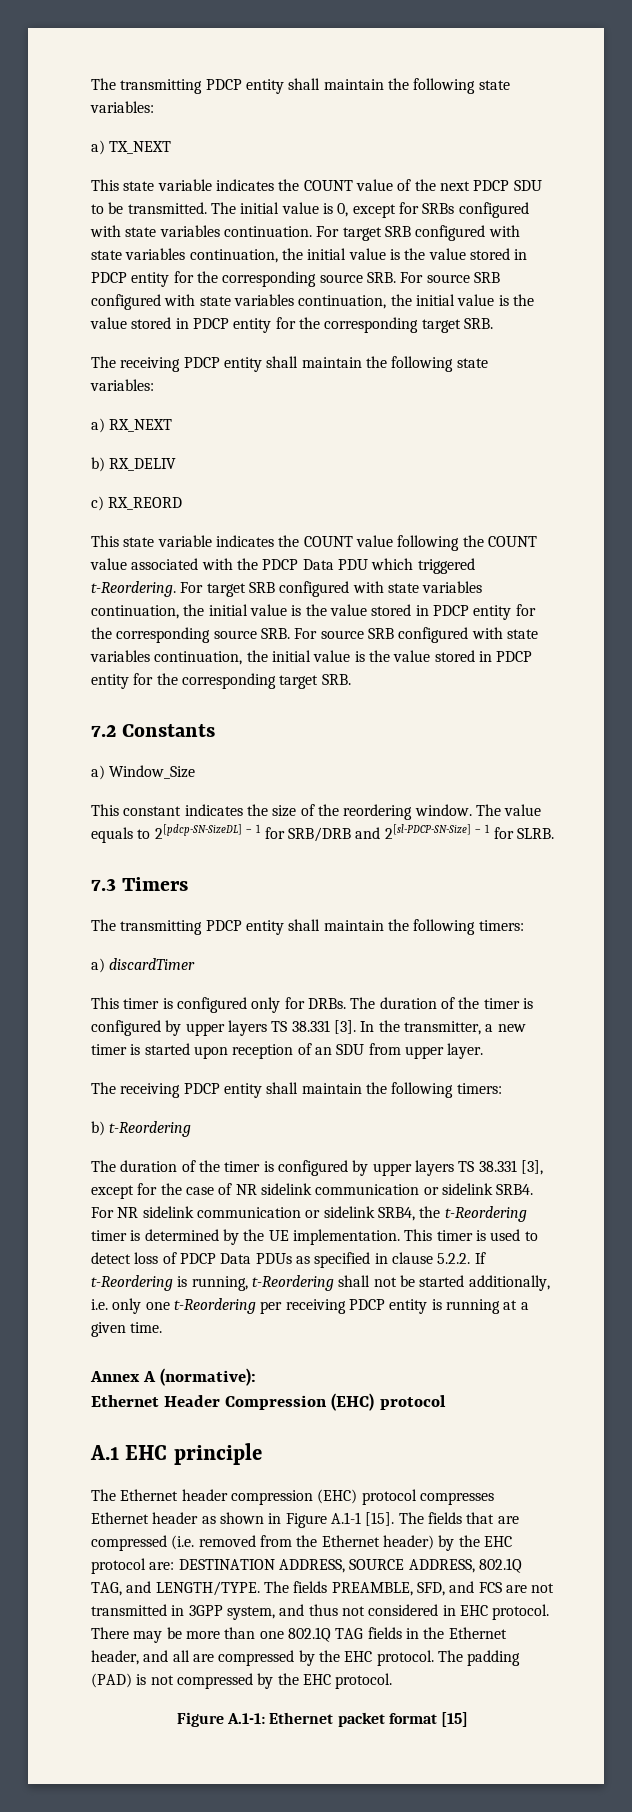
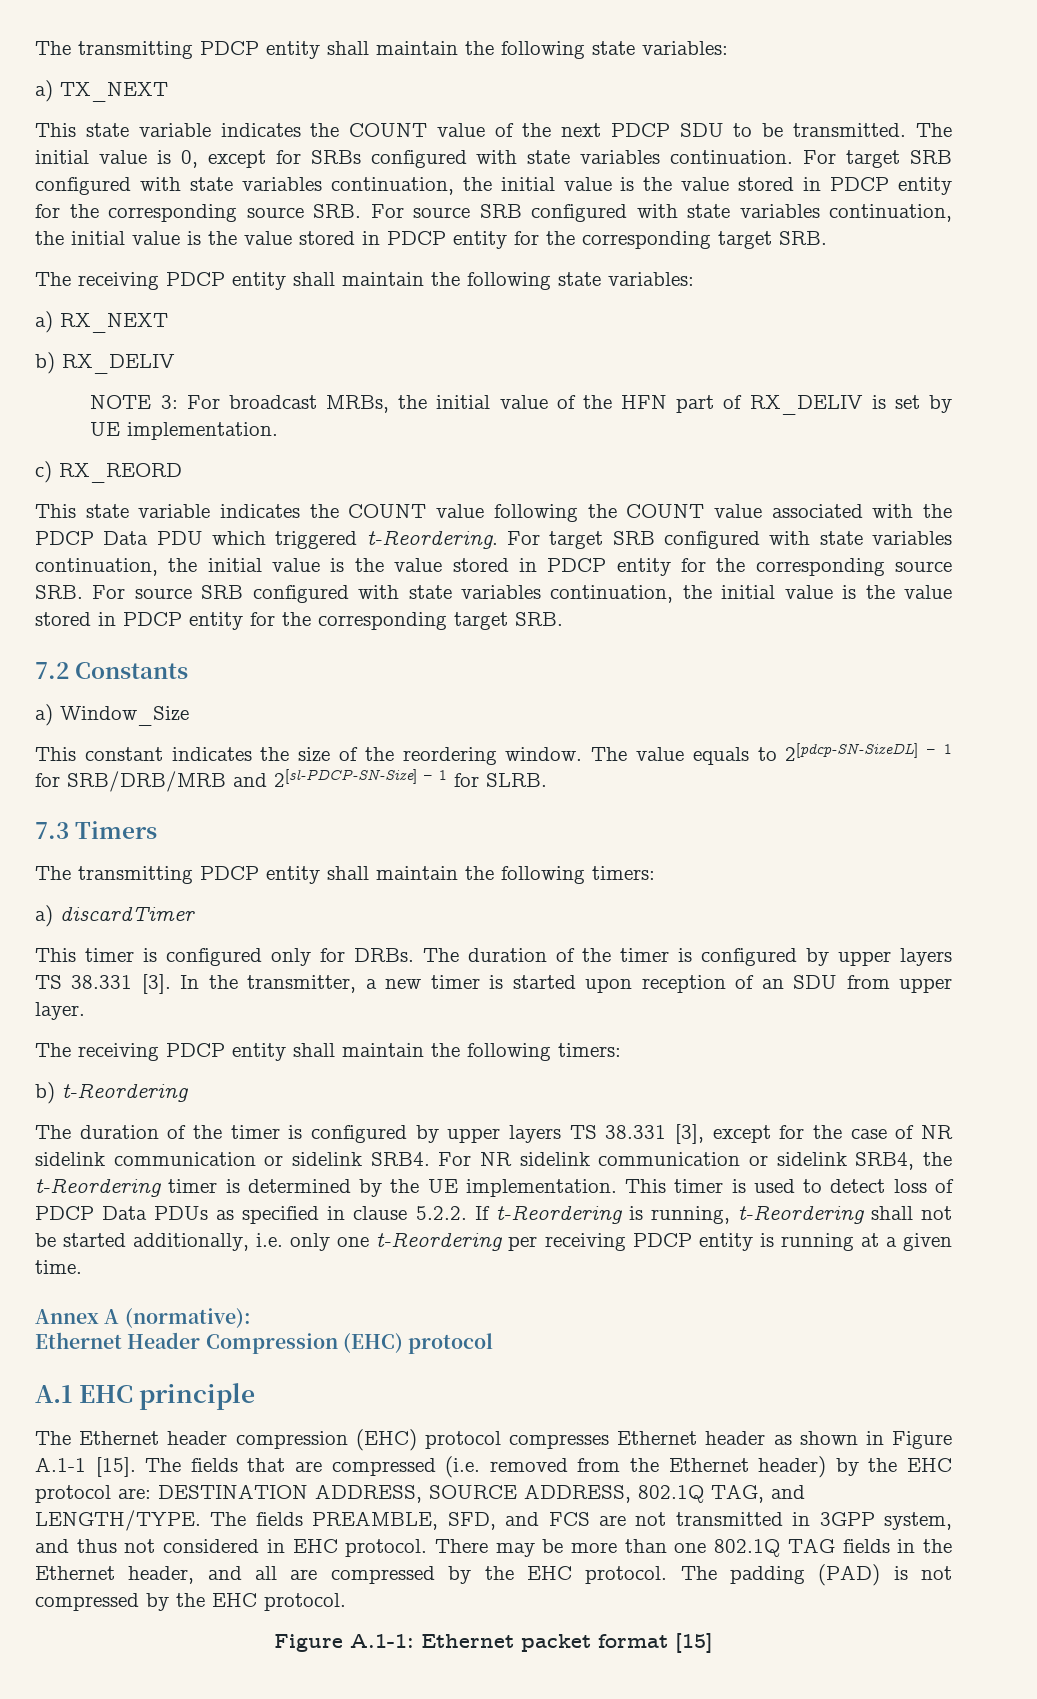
+ NOTE 3: For broadcast MRBs, the initial value of the HFN part of RX_DELIV is set by UE implementation.
- The value equals to 2[pdcp-SN-SizeDL] – 1 for SRB/DRB and 2[sl-PDCP-SN-Size] – 1 for SLRB.
+ The value equals to 2[pdcp-SN-SizeDL] – 1 for SRB/DRB/MRB and 2[sl-PDCP-SN-Size] – 1 for SLRB.

